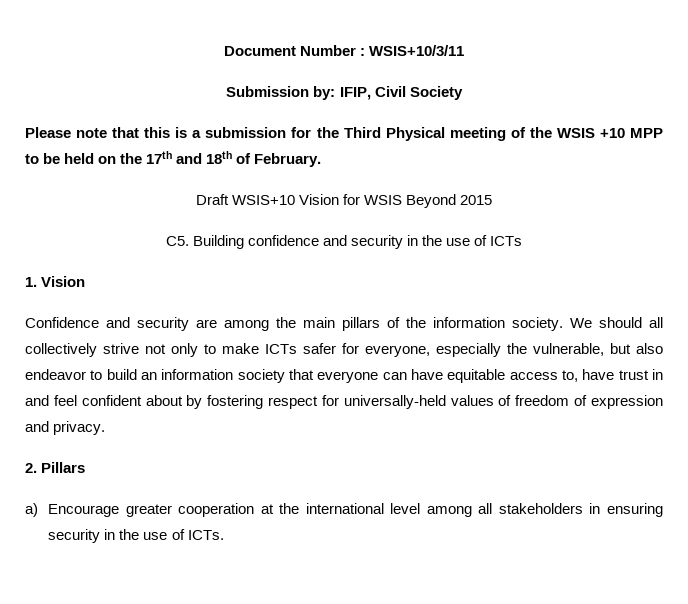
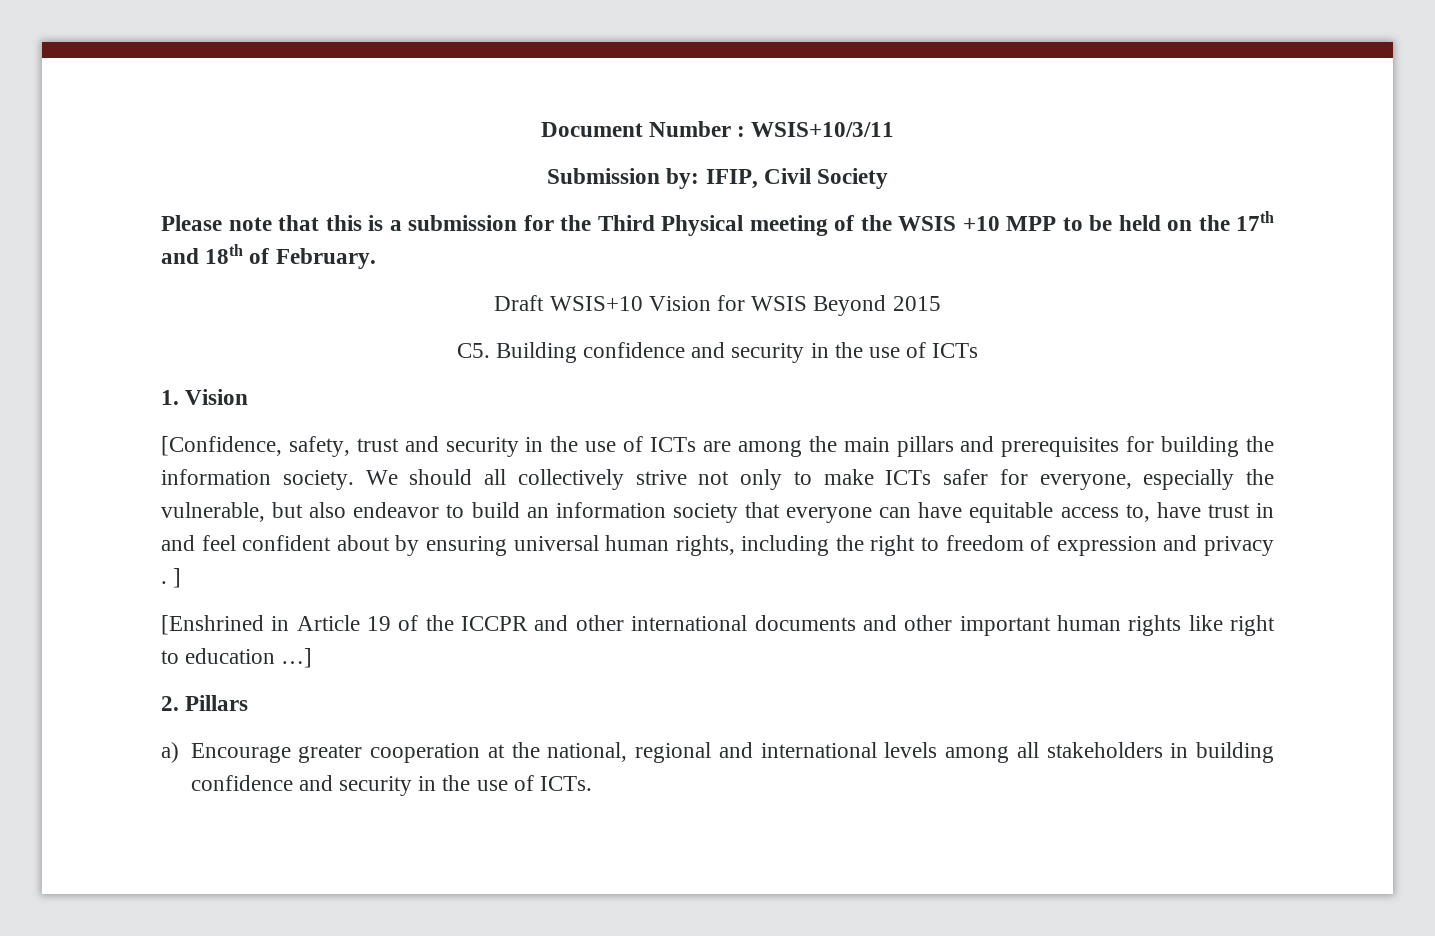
- Confidence and security are among the main pillars of the information society.
+ [Confidence, safety, trust and security in the use of ICTs are among the main pillars and prerequisites for building the information society.
- We should all collectively strive not only to make ICTs safer for everyone, especially the vulnerable, but also endeavor to build an information society that everyone can have equitable access to, have trust in and feel confident about by fostering respect for universally-held values of freedom of expression and privacy.
+ We should all collectively strive not only to make ICTs safer for everyone, especially the vulnerable, but also endeavor to build an information society that everyone can have equitable access to, have trust in and feel confident about by ensuring universal human rights, including the right to freedom of expression and privacy . ]
+ [Enshrined in Article 19 of the ICCPR and other international documents and other important human rights like right to education …]
- a) Encourage greater cooperation at the international level among all stakeholders in ensuring security in the use of ICTs.
+ a) Encourage greater cooperation at the national, regional and international levels among all stakeholders in building confidence and security in the use of ICTs.

